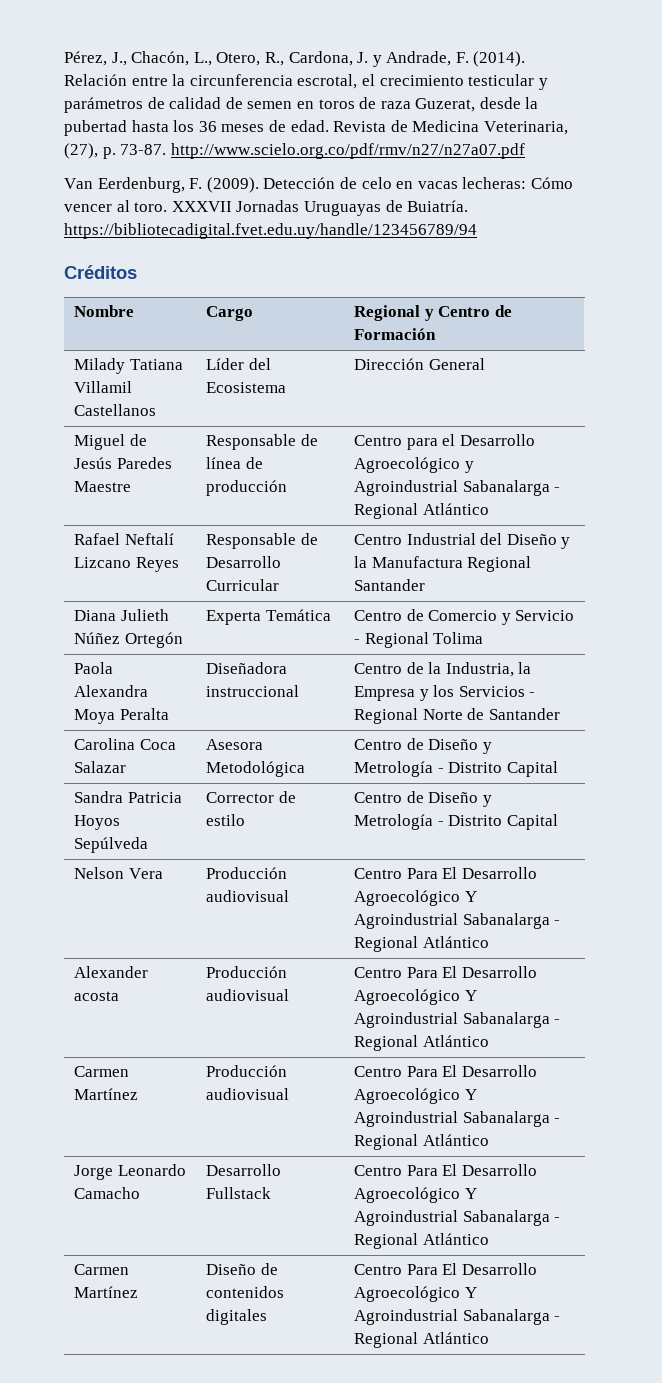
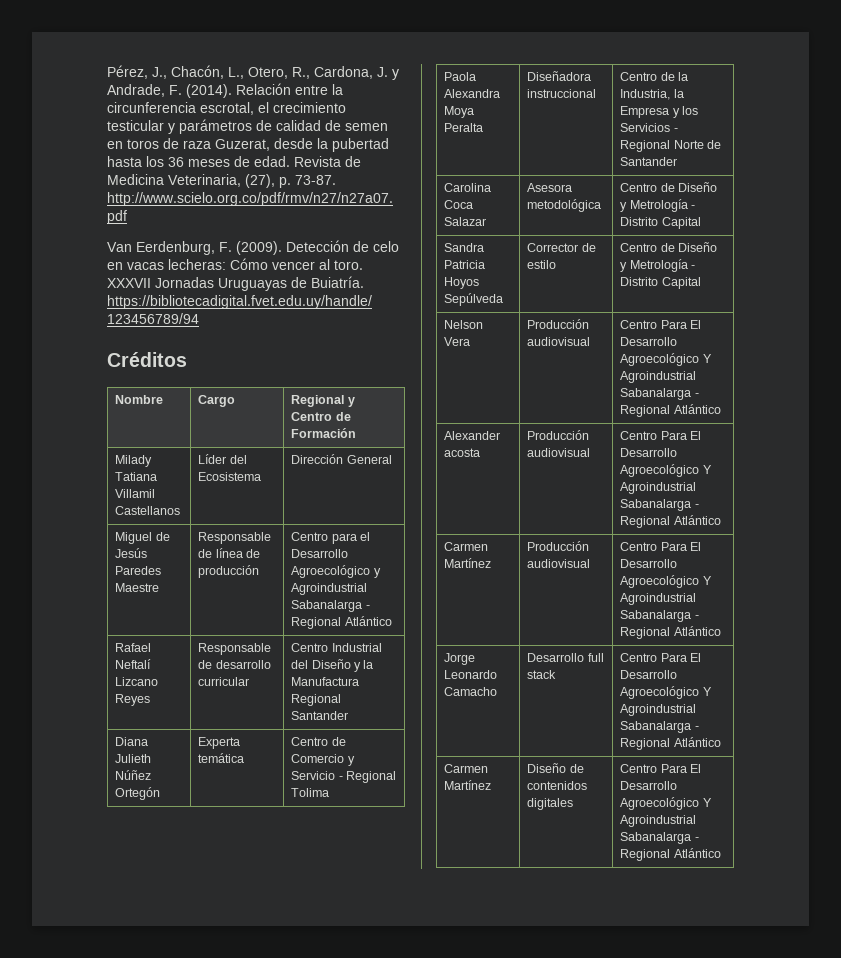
- Rafael Neftalí Lizcano Reyes | Responsable de Desarrollo Curricular | Centro Industrial del Diseño y la Manufactura Regional Santander
+ Rafael Neftalí Lizcano Reyes | Responsable de desarrollo curricular | Centro Industrial del Diseño y la Manufactura Regional Santander
- Diana Julieth Núñez Ortegón | Experta Temática | Centro de Comercio y Servicio - Regional Tolima
+ Diana Julieth Núñez Ortegón | Experta temática | Centro de Comercio y Servicio - Regional Tolima
- Carolina Coca Salazar | Asesora Metodológica | Centro de Diseño y Metrología - Distrito Capital
+ Carolina Coca Salazar | Asesora metodológica | Centro de Diseño y Metrología - Distrito Capital
- Jorge Leonardo Camacho | Desarrollo Fullstack | Centro Para El Desarrollo Agroecológico Y Agroindustrial Sabanalarga - Regional Atlántico
+ Jorge Leonardo Camacho | Desarrollo full stack | Centro Para El Desarrollo Agroecológico Y Agroindustrial Sabanalarga - Regional Atlántico

